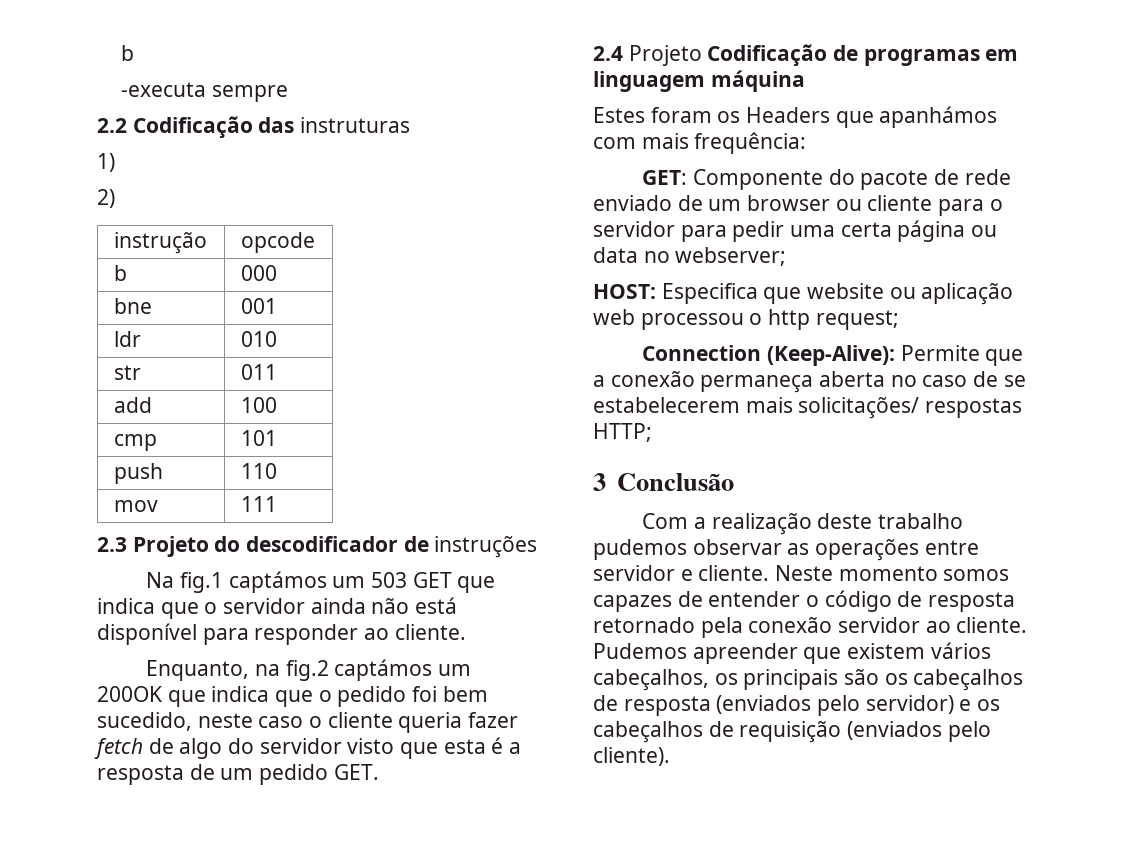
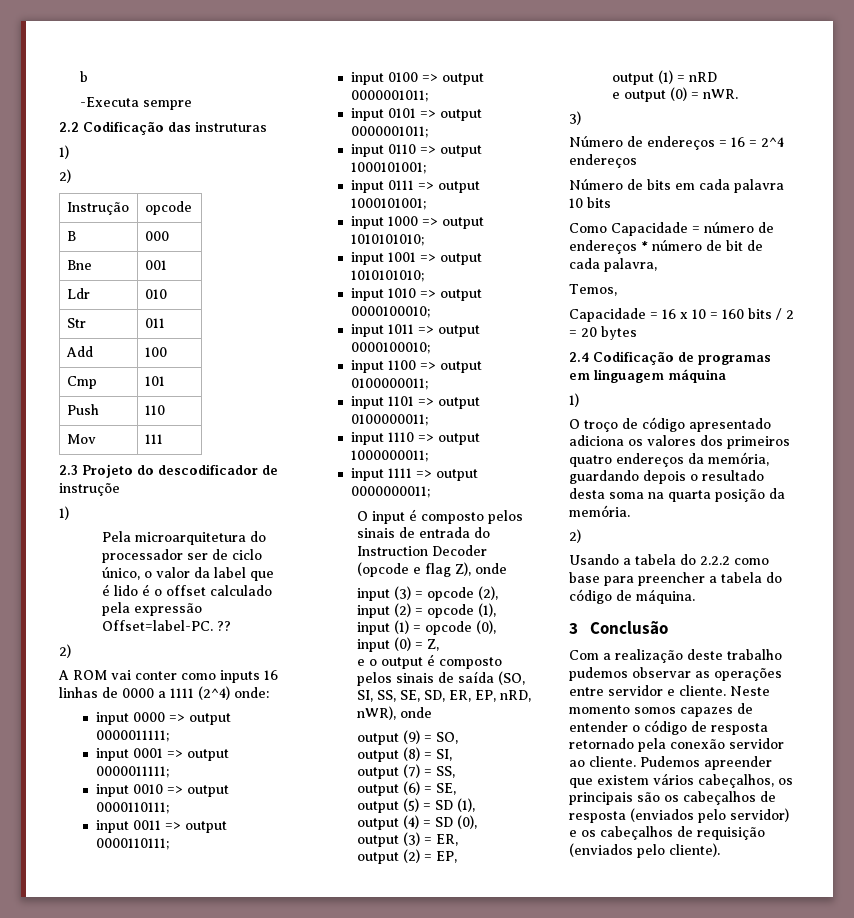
- -executa sempre
+ -Executa sempre
- instrução | opcode
+ Instrução | opcode
- b | 000
+ B | 000
- bne | 001
+ Bne | 001
- ldr | 010
+ Ldr | 010
- str | 011
+ Str | 011
- add | 100
+ Add | 100
- cmp | 101
+ Cmp | 101
- push | 110
+ Push | 110
- mov | 111
+ Mov | 111
- 2.3 Projeto do descodificador de instruções
- Na fig.1 captámos um 503 GET que indica que o servidor ainda não está disponível para responder ao cliente.
- Enquanto, na fig.2 captámos um 200OK que indica que o pedido foi bem sucedido, neste caso o cliente queria fazer fetch de algo do servidor visto que esta é a resposta de um pedido GET.
+ 2.3 Projeto do descodificador de instruçõe
+ 1)
+ Pela microarquitetura do processador ser de ciclo único, o valor da label que é lido é o offset calculado pela expressão Offset=label-PC. ??
+ 2)
+ A ROM vai conter como inputs 16 linhas de 0000 a 1111 (2^4) onde:
+ input 0000 => output 0000011111;
+ input 0001 => output 0000011111;
+ input 0010 => output 0000110111;
+ input 0011 => output 0000110111;
+ input 0100 => output 0000001011;
+ input 0101 => output 0000001011;
+ input 0110 => output 1000101001;
+ input 0111 => output 1000101001;
+ input 1000 => output 1010101010;
+ input 1001 => output 1010101010;
+ input 1010 => output 0000100010;
+ input 1011 => output 0000100010;
+ input 1100 => output 0100000011;
+ input 1101 => output 0100000011;
+ input 1110 => output 1000000011;
+ input 1111 => output 0000000011;
+ O input é composto pelos sinais de entrada do Instruction Decoder (opcode e flag Z), onde
+ input (3) = opcode (2),
+ input (2) = opcode (1),
+ input (1) = opcode (0),
+ input (0) = Z,
+ e o output é composto pelos sinais de saída (SO, SI, SS, SE, SD, ER, EP, nRD, nWR), onde
+ output (9) = SO,
+ output (8) = SI,
+ output (7) = SS,
+ output (6) = SE,
+ output (5) = SD (1),
+ output (4) = SD (0),
+ output (3) = ER,
+ output (2) = EP,
+ output (1) = nRD
+ e output (0) = nWR.
+ 3)
+ Número de endereços = 16 = 2^4 endereços
+ Número de bits em cada palavra 10 bits
+ Como Capacidade = número de endereços * número de bit de cada palavra,
+ Temos,
+ Capacidade = 16 x 10 = 160 bits / 2 = 20 bytes
- 2.4 Projeto Codificação de programas em linguagem máquina
- Estes foram os Headers que apanhámos com mais frequência:
- GET: Componente do pacote de rede enviado de um browser ou cliente para o servidor para pedir uma certa página ou data no webserver;
- HOST: Especifica que website ou aplicação web processou o http request;
- Connection (Keep-Alive): Permite que a conexão permaneça aberta no caso de se estabelecerem mais solicitações/ respostas HTTP;
+ 2.4 Codificação de programas em linguagem máquina
+ 1)
+ O troço de código apresentado adiciona os valores dos primeiros quatro endereços da memória, guardando depois o resultado desta soma na quarta posição da memória.
+ 2)
+ Usando a tabela do 2.2.2 como base para preencher a tabela do código de máquina.

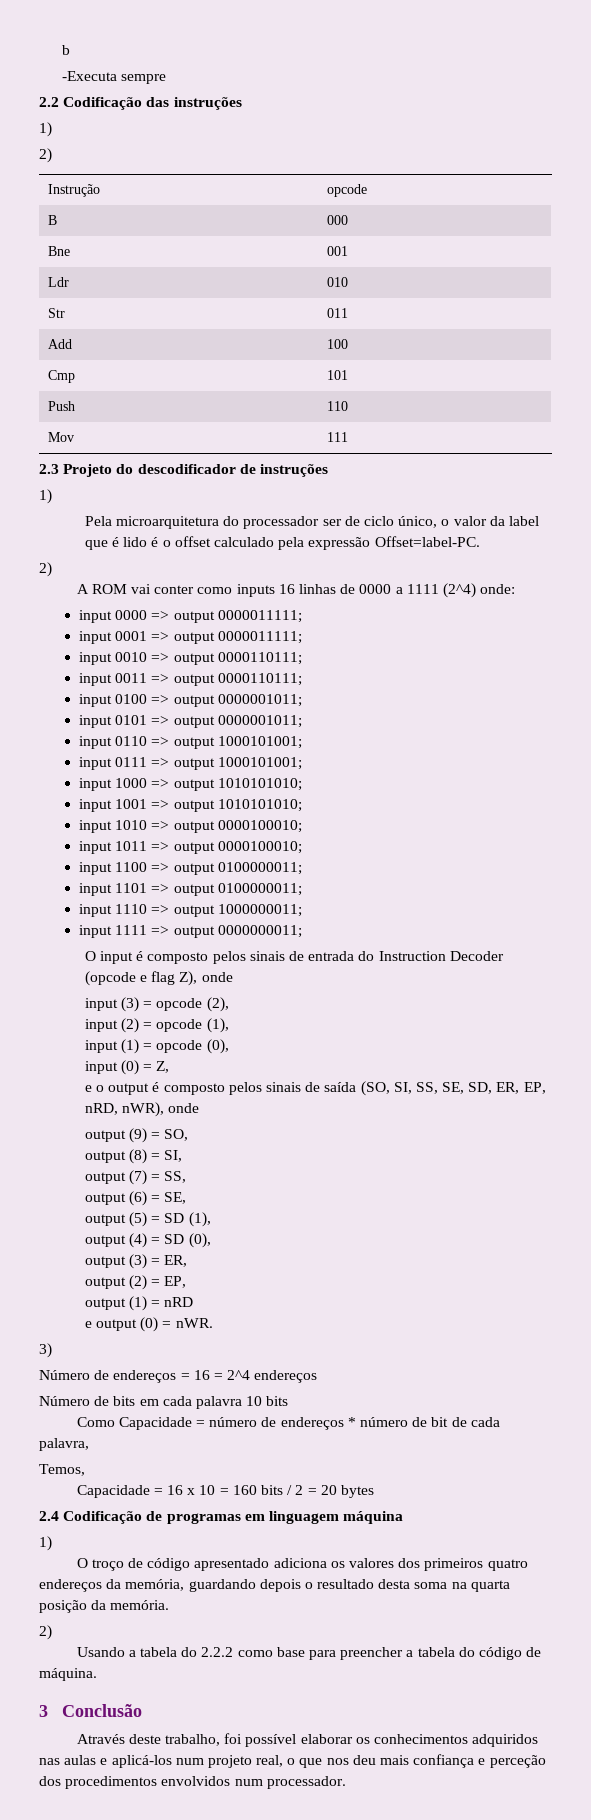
- 2.2 Codificação das instruturas
+ 2.2 Codificação das instruções
- 2.3 Projeto do descodificador de instruçõe
+ 2.3 Projeto do descodificador de instruções
- ??
- Com a realização deste trabalho pudemos observar as operações entre servidor e cliente. Neste momento somos capazes de entender o código de resposta retornado pela conexão servidor ao cliente. Pudemos apreender que existem vários cabeçalhos, os principais são os cabeçalhos de resposta (enviados pelo servidor) e os cabeçalhos de requisição (enviados pelo cliente).
+ Através deste trabalho, foi possível elaborar os conhecimentos adquiridos nas aulas e aplicá-los num projeto real, o que nos deu mais confiança e perceção dos procedimentos envolvidos num processador.

